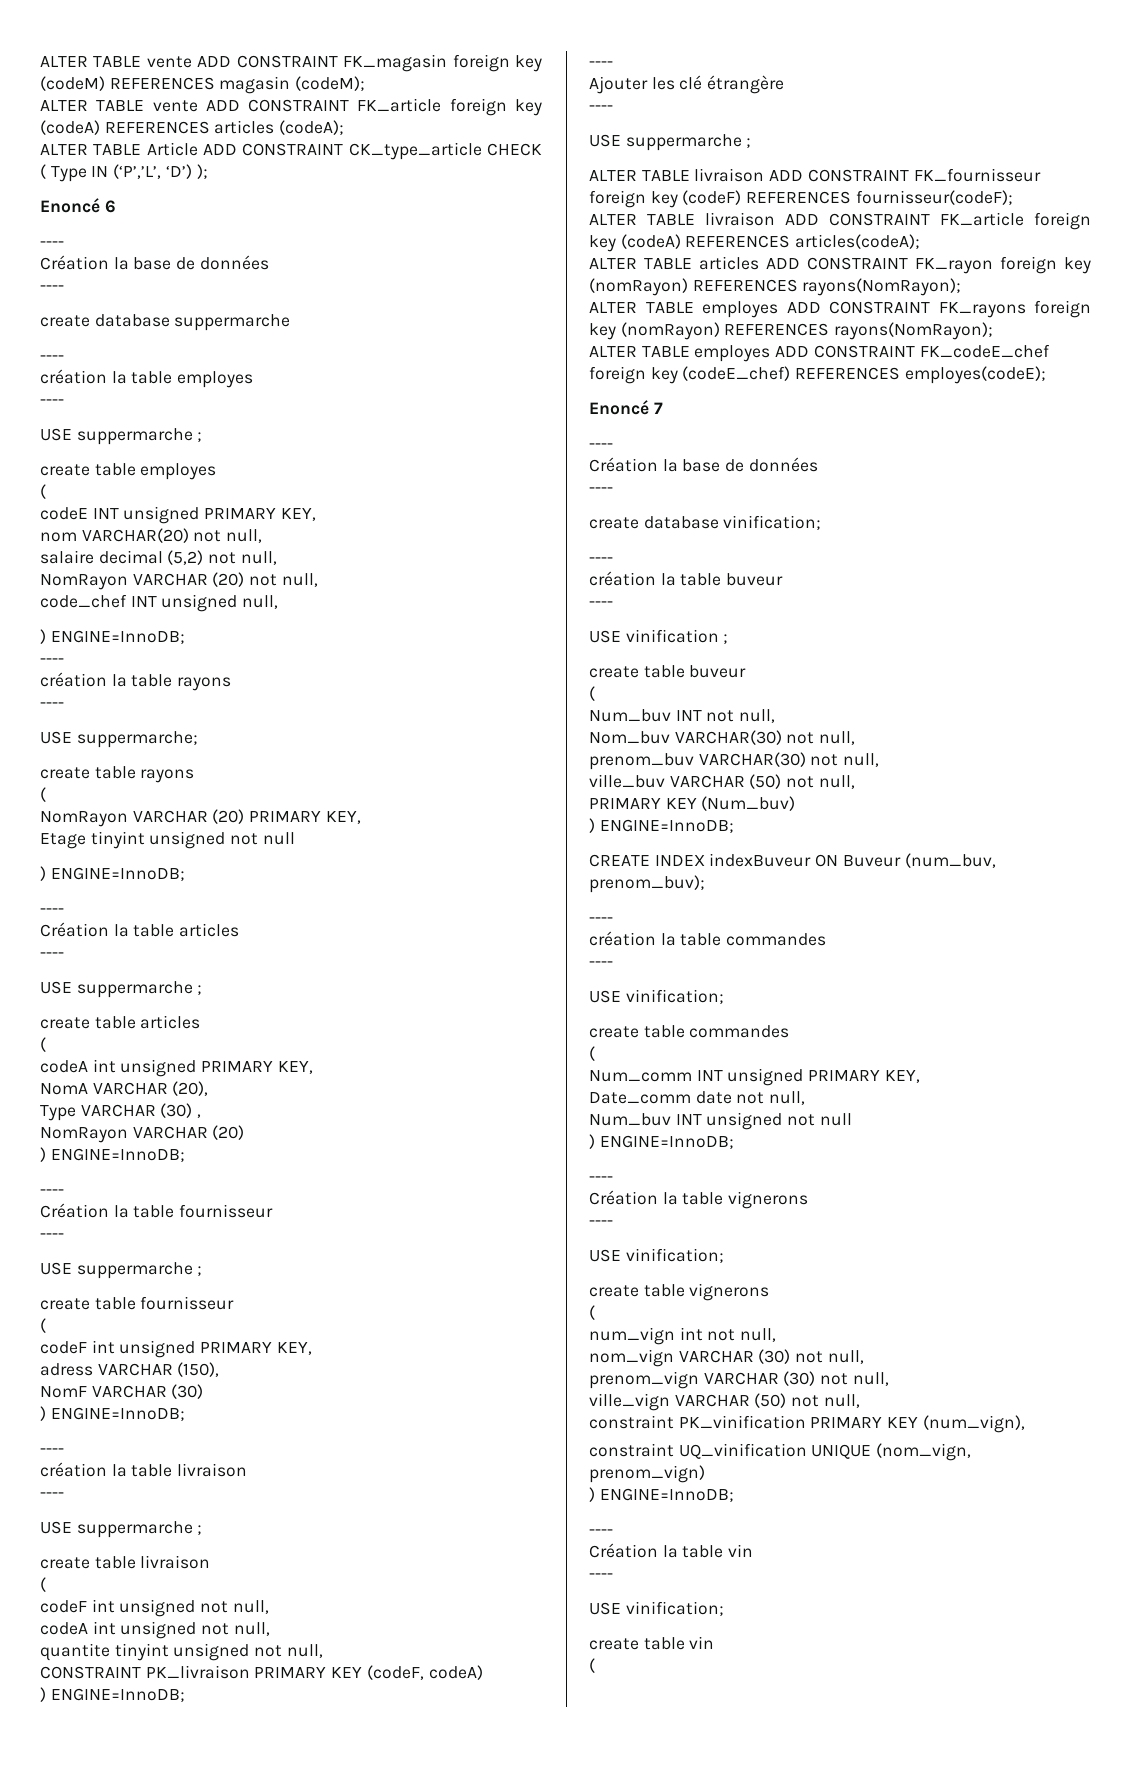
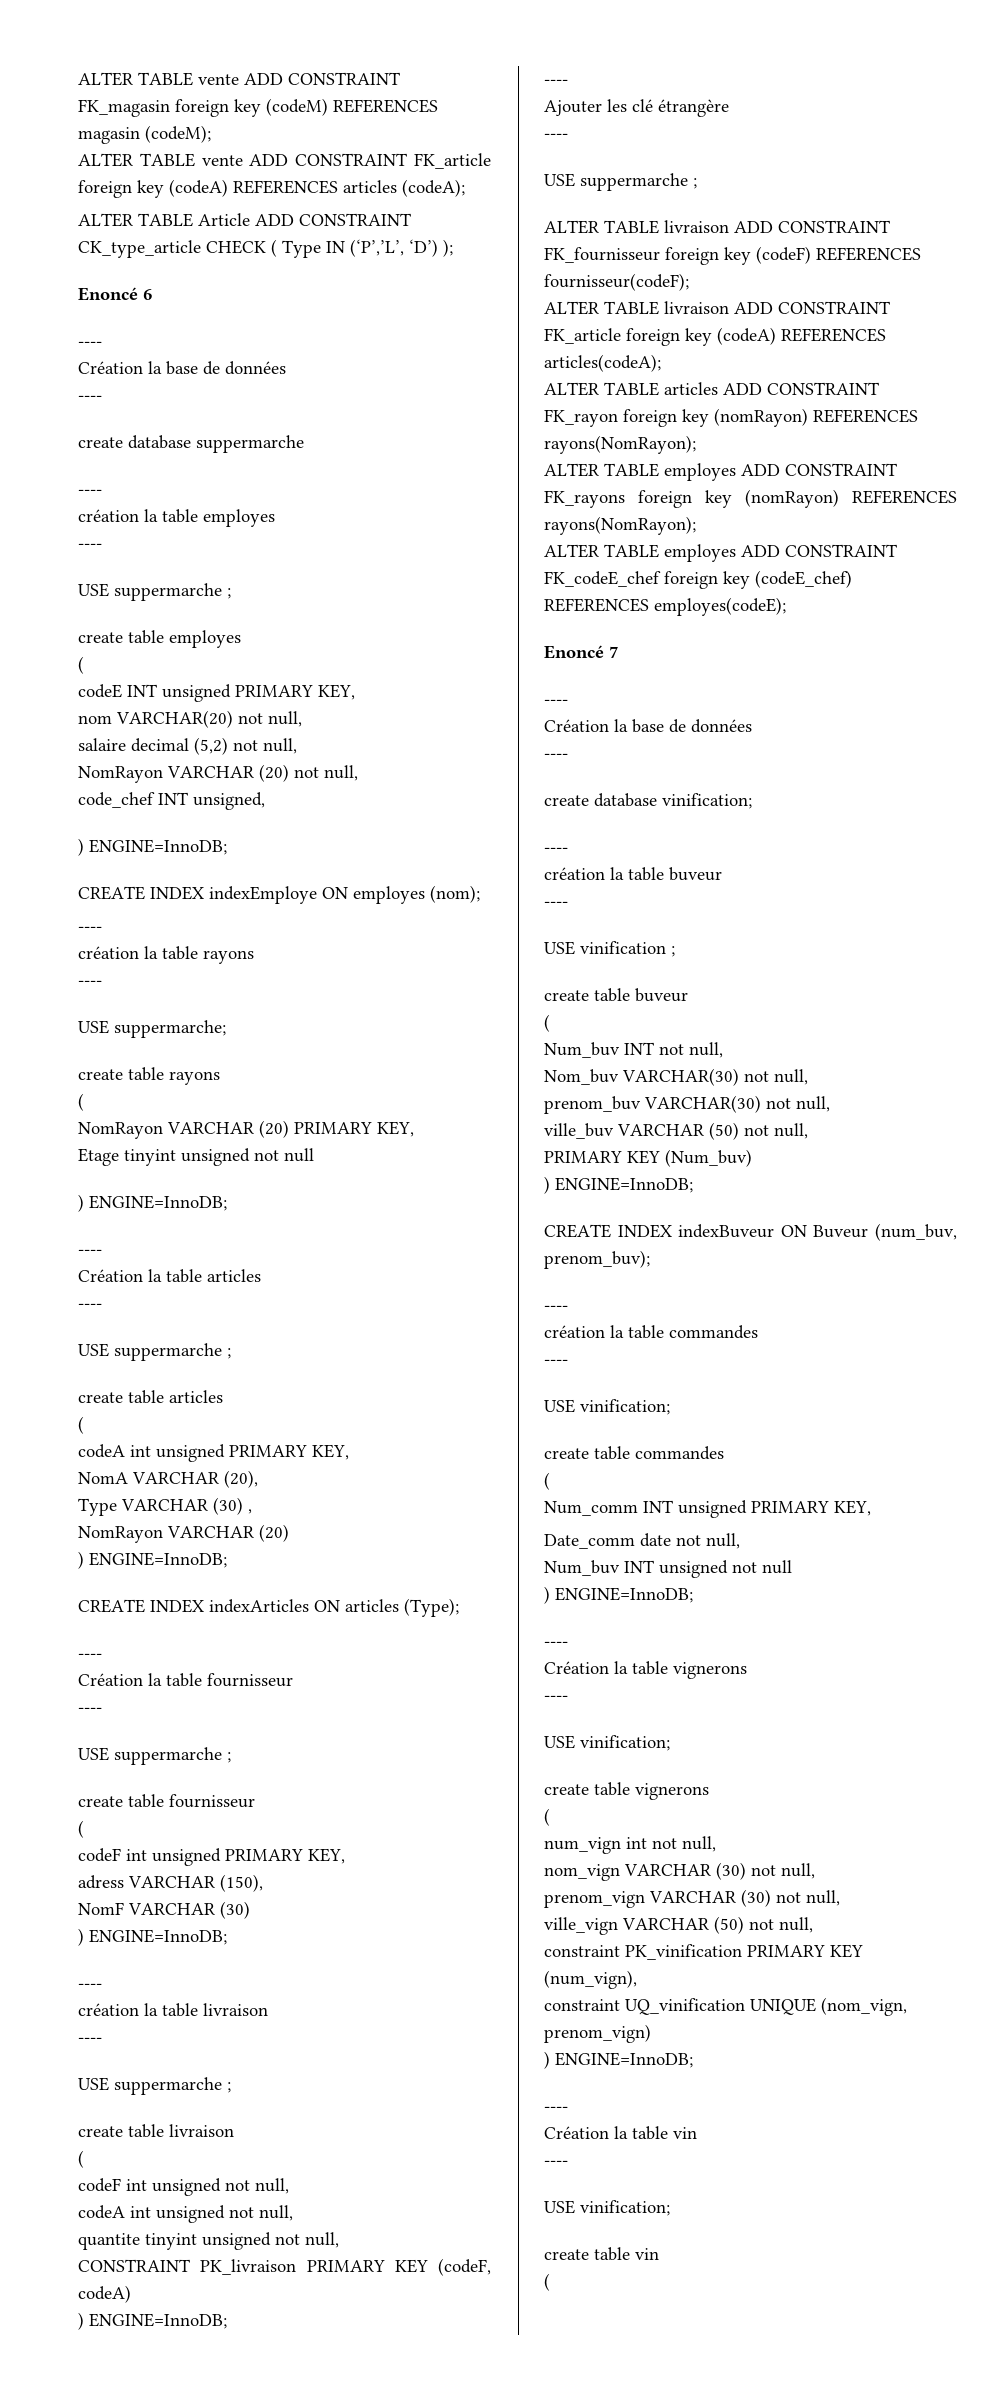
- code_chef INT unsigned null,
+ code_chef INT unsigned,
  ) ENGINE=InnoDB;
+ CREATE INDEX indexEmploye ON employes (nom);
+ CREATE INDEX indexArticles ON articles (Type);

